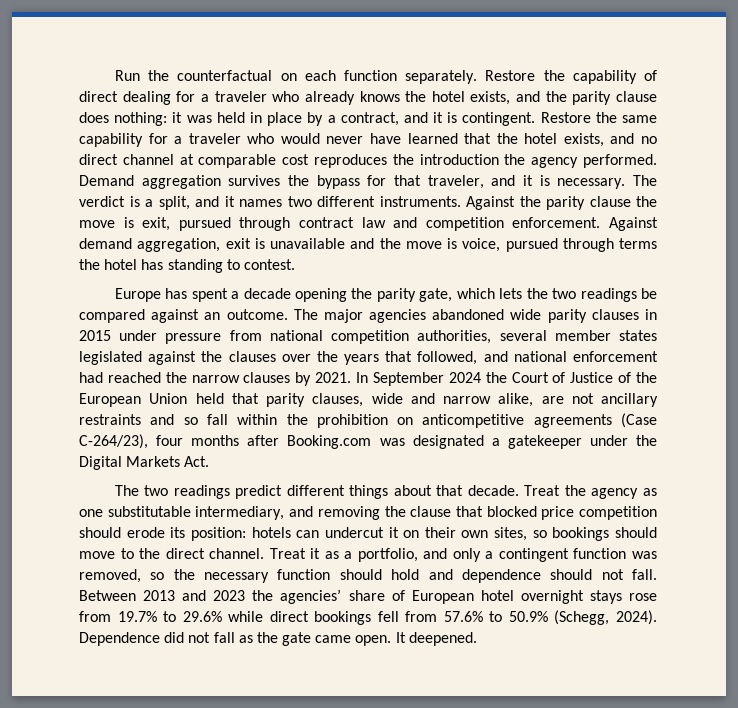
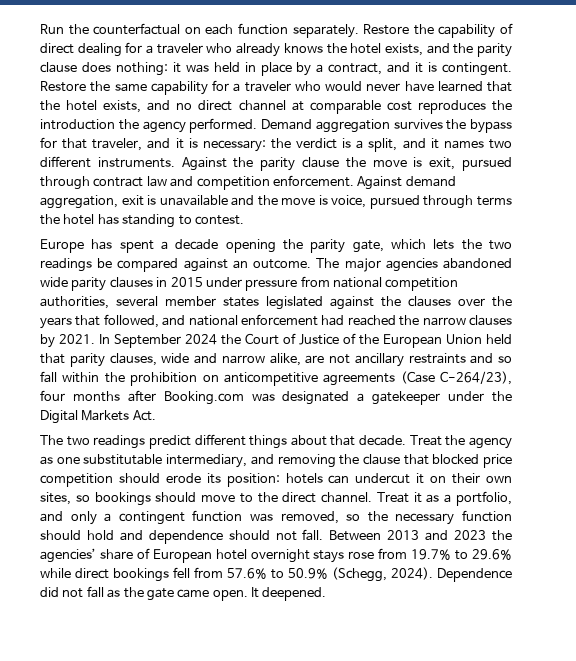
- Demand aggregation survives the bypass for that traveler, and it is necessary. The verdict is a split, and it names two different instruments.
+ Demand aggregation survives the bypass for that traveler, and it is necessary: the verdict is a split, and it names two different instruments.

